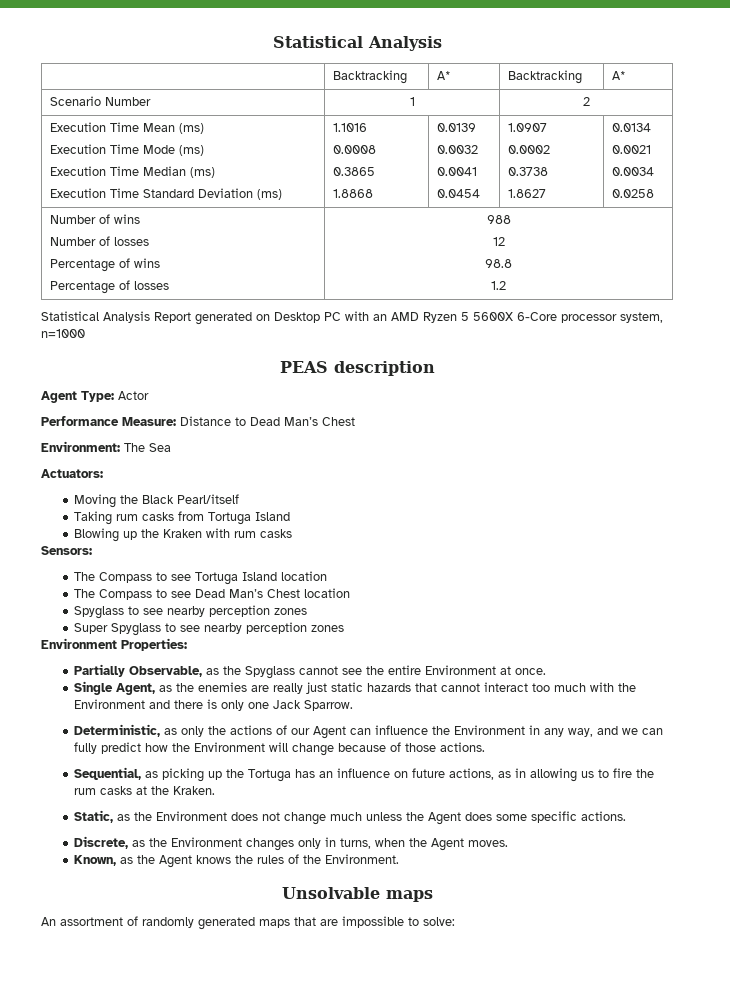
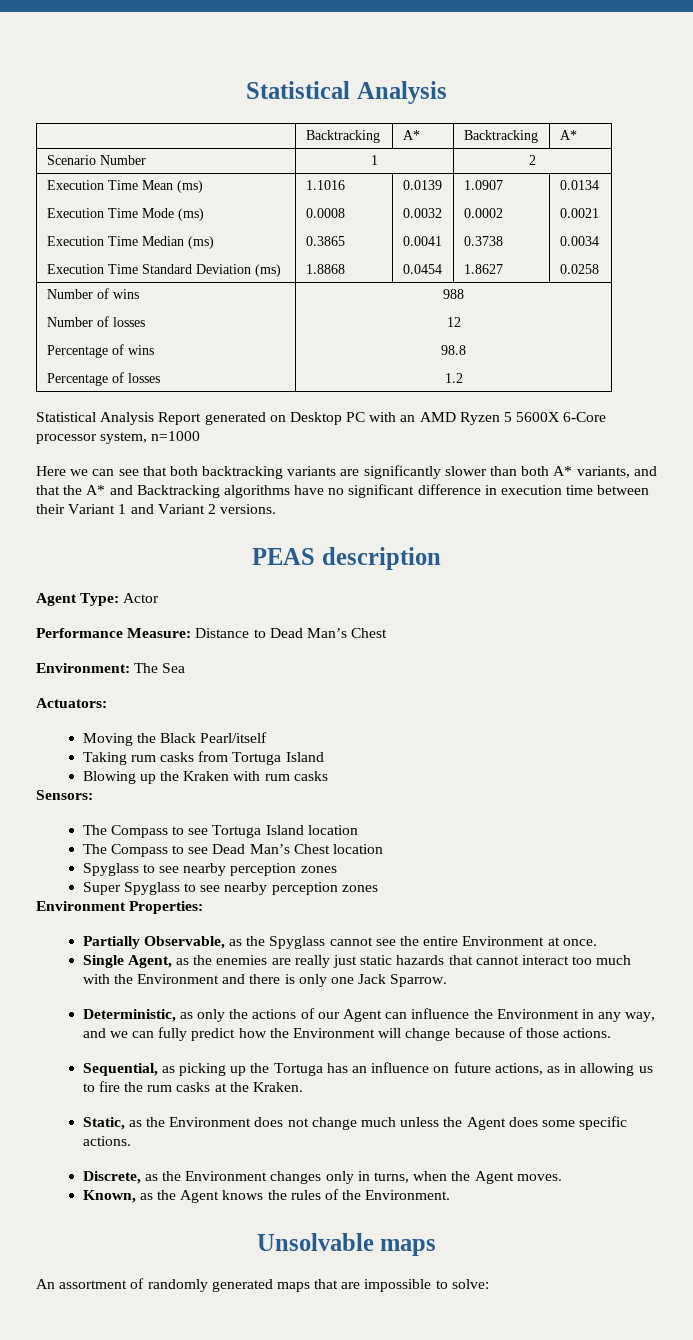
+ Here we can see that both backtracking variants are significantly slower than both A* variants, and that the A* and Backtracking algorithms have no significant difference in execution time between their Variant 1 and Variant 2 versions.

